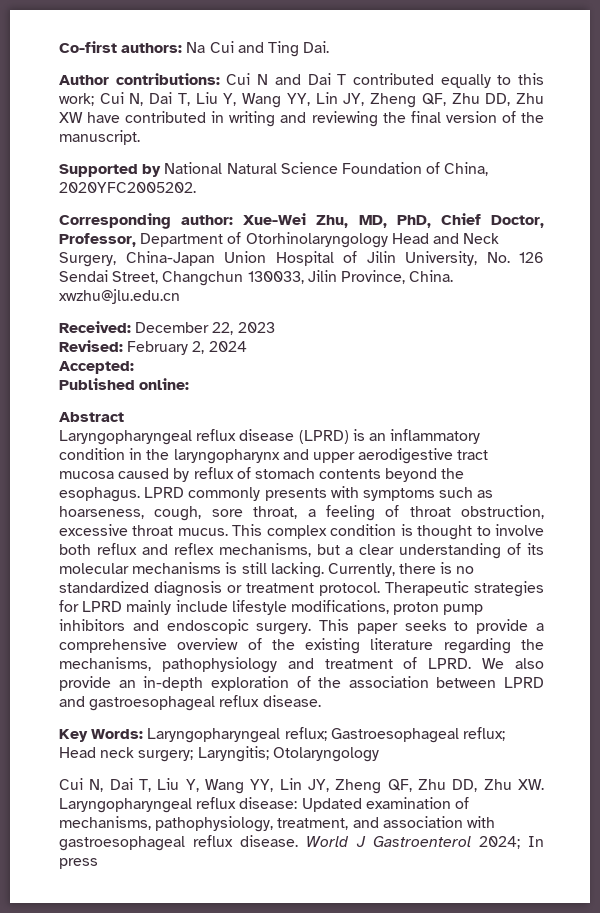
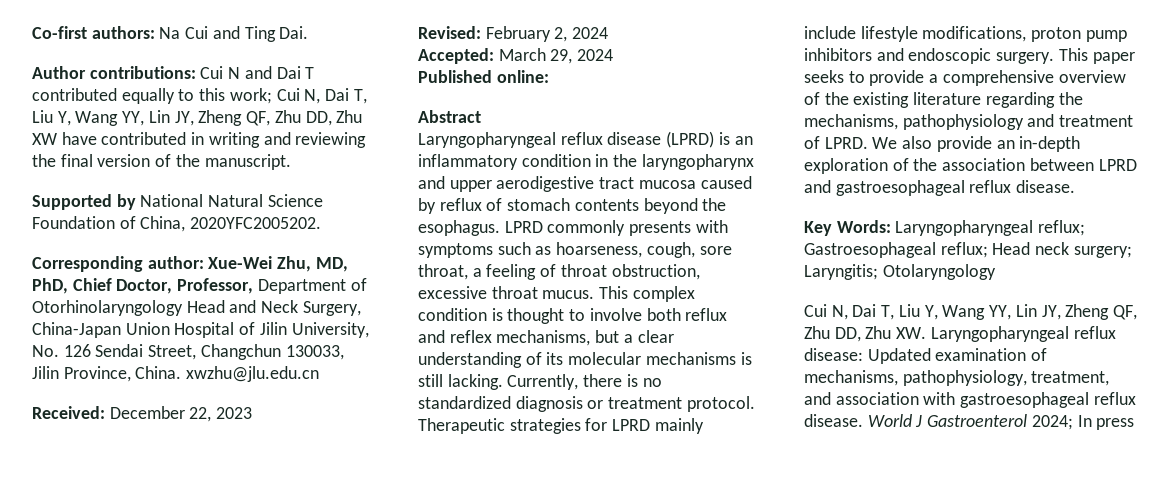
- Accepted:
+ Accepted: March 29, 2024

